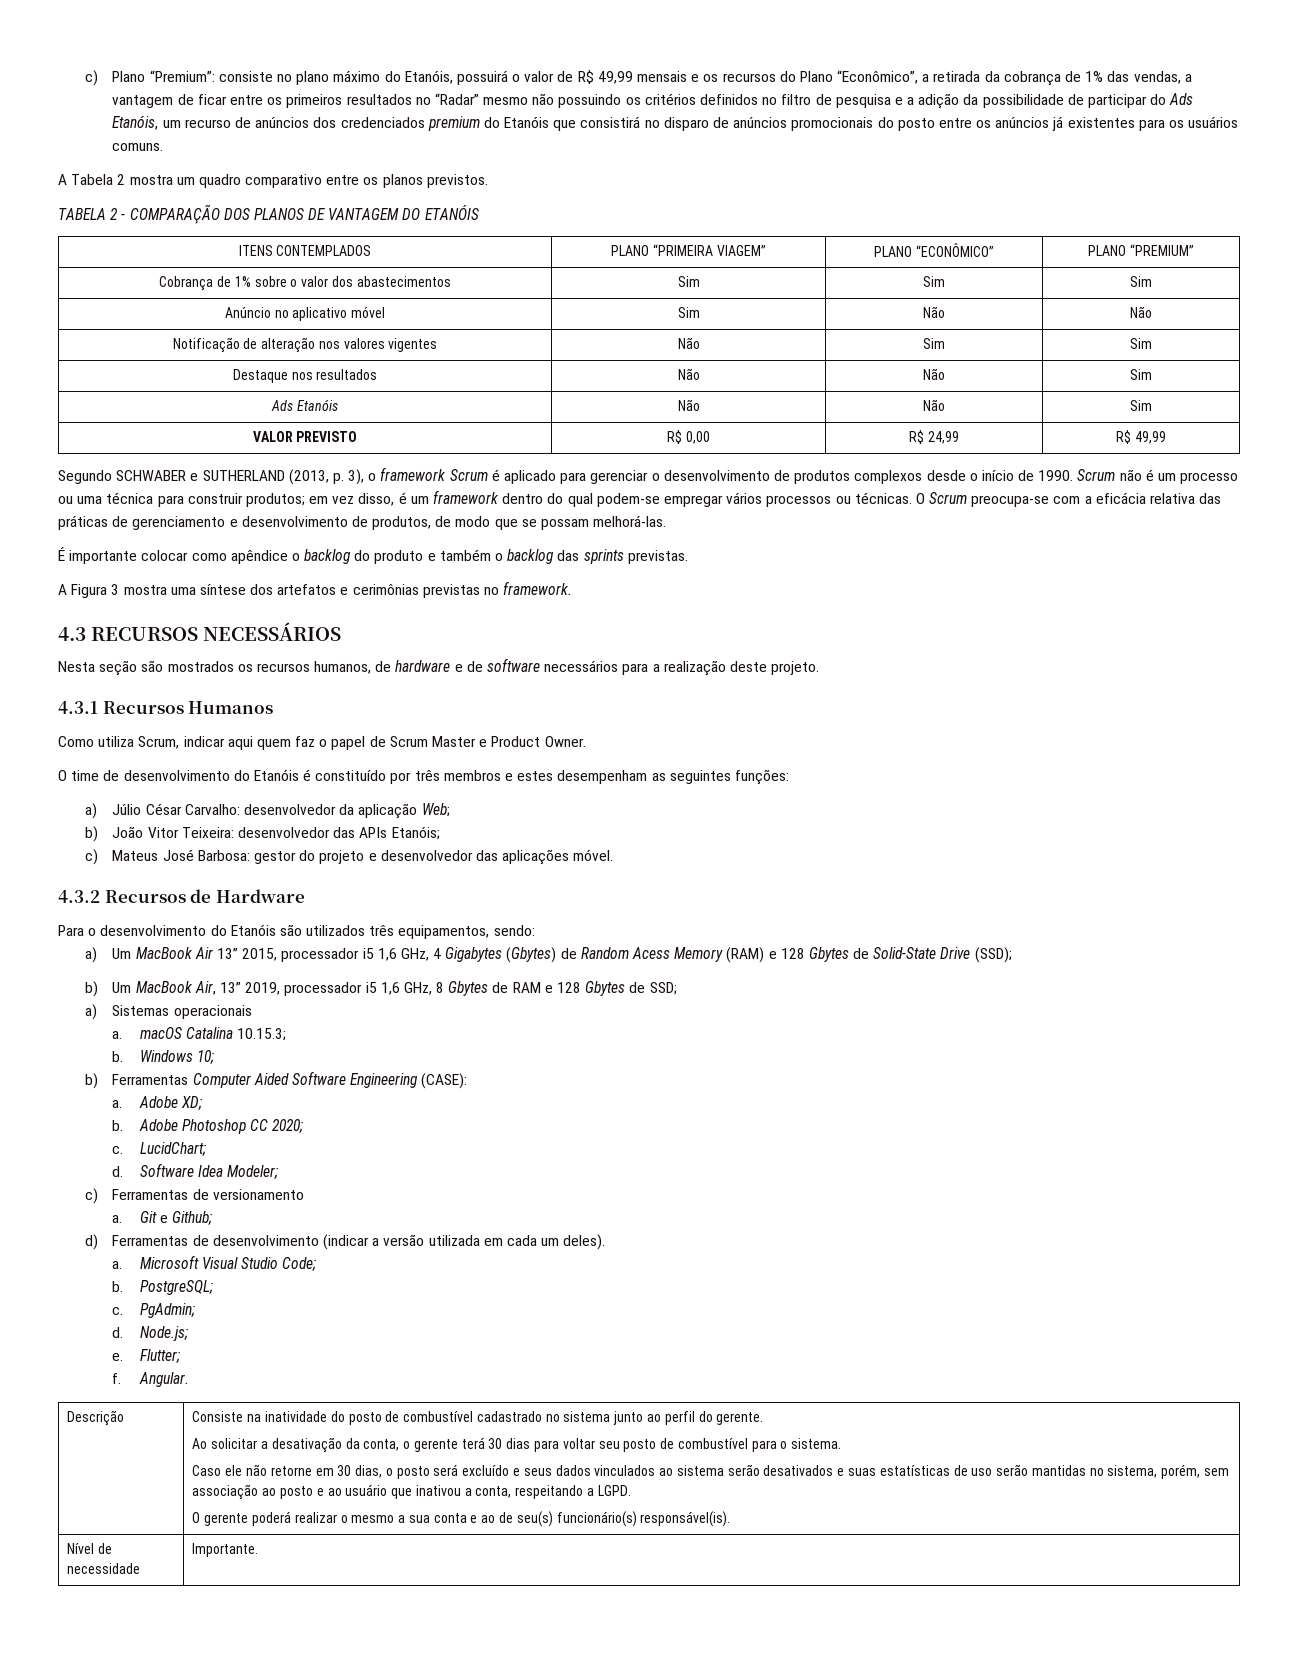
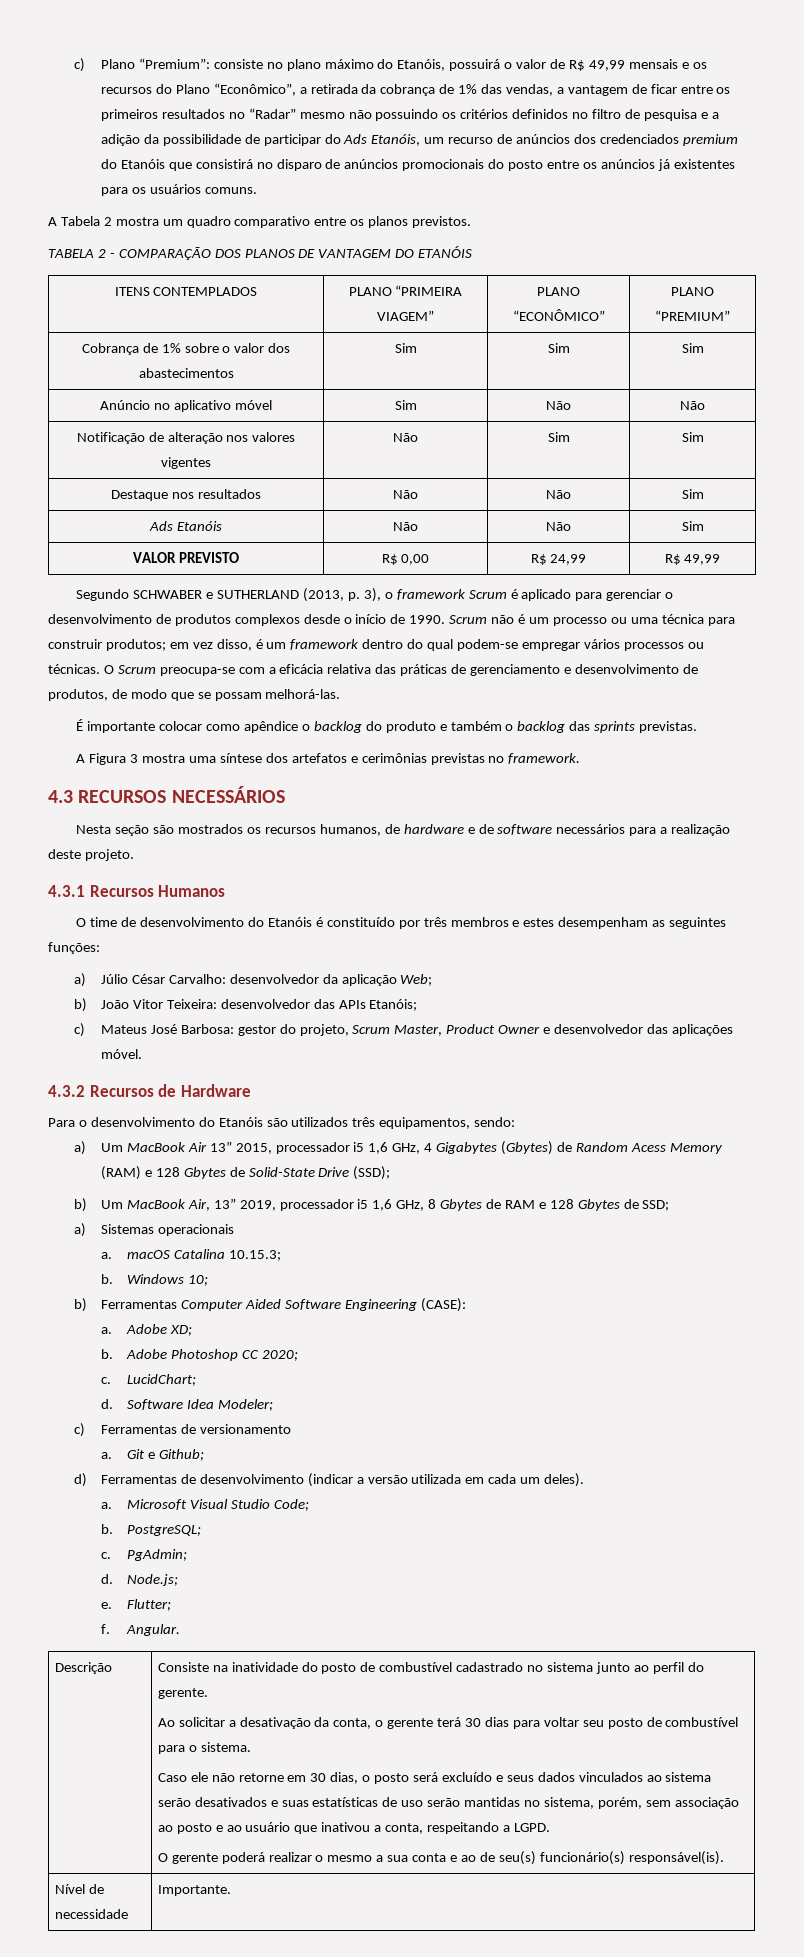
- Como utiliza Scrum, indicar aqui quem faz o papel de Scrum Master e Product Owner.
- c) Mateus José Barbosa: gestor do projeto e desenvolvedor das aplicações móvel.
+ c) Mateus José Barbosa: gestor do projeto, Scrum Master, Product Owner e desenvolvedor das aplicações móvel.

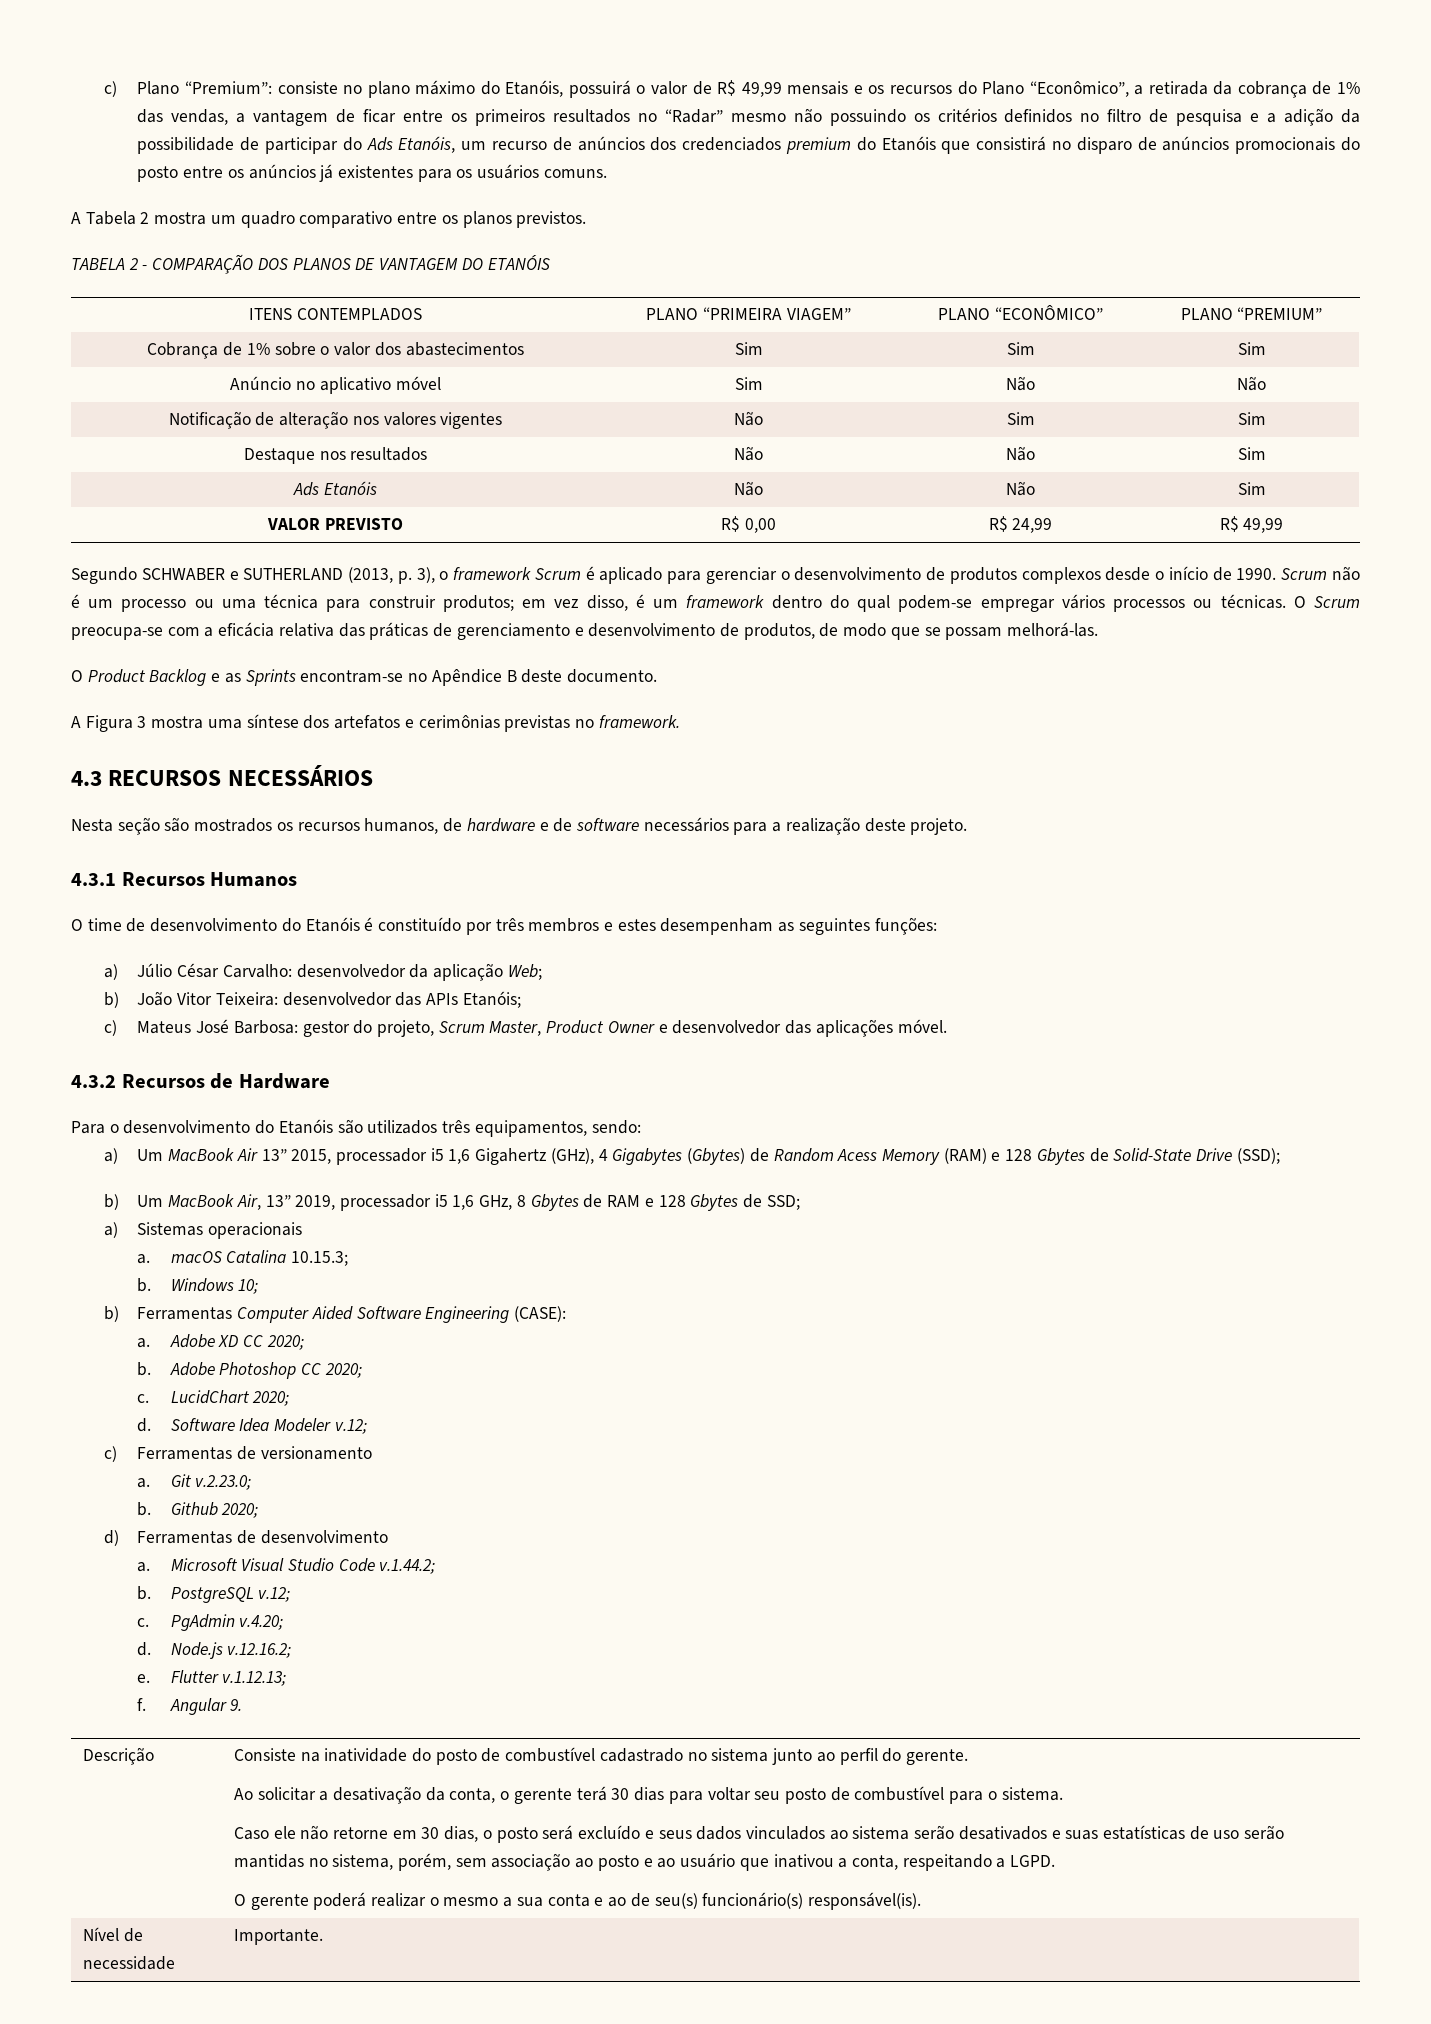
- É importante colocar como apêndice o backlog do produto e também o backlog das sprints previstas.
+ O Product Backlog e as Sprints encontram-se no Apêndice B deste documento.
- a) Um MacBook Air 13” 2015, processador i5 1,6 GHz, 4 Gigabytes (Gbytes) de Random Acess Memory (RAM) e 128 Gbytes de Solid-State Drive (SSD);
+ a) Um MacBook Air 13” 2015, processador i5 1,6 Gigahertz (GHz), 4 Gigabytes (Gbytes) de Random Acess Memory (RAM) e 128 Gbytes de Solid-State Drive (SSD);
- Adobe XD;
+ Adobe XD CC 2020;
- LucidChart;
+ LucidChart 2020;
- Software Idea Modeler;
+ Software Idea Modeler v.12;
- Git e Github;
+ Git v.2.23.0;
+ b. Github 2020;
- d) Ferramentas de desenvolvimento (indicar a versão utilizada em cada um deles).
+ d) Ferramentas de desenvolvimento
- Microsoft Visual Studio Code;
- b. PostgreSQL;
- c. PgAdmin;
- d. Node.js;
+ Microsoft Visual Studio Code v.1.44.2;
+ b. PostgreSQL v.12;
+ c. PgAdmin v.4.20;
+ d. Node.js v.12.16.2;
- Flutter;
+ Flutter v.1.12.13;
- Angular.
+ Angular 9.

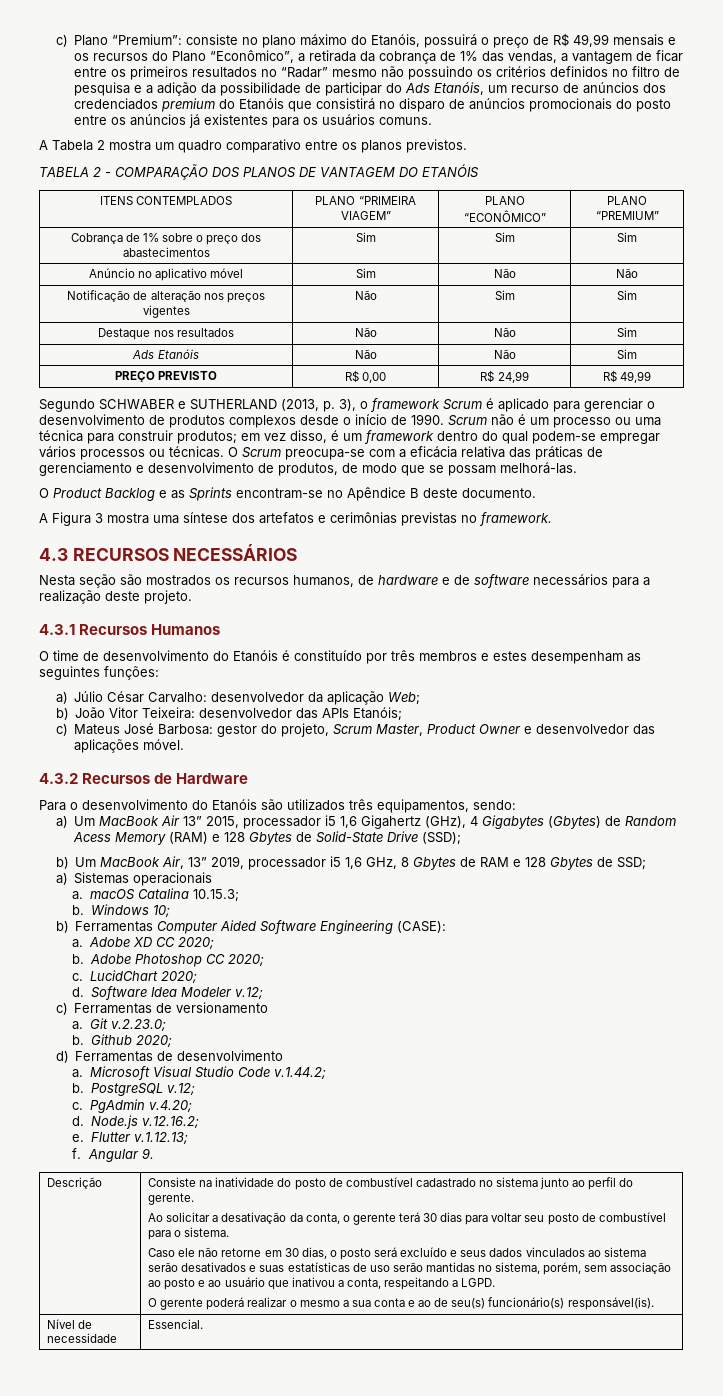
- consiste no plano máximo do Etanóis, possuirá o valor de R$ 49,99 mensais e os recursos do Plano “Econômico”, a retirada da cobrança de 1% das vendas, a vantagem de ficar entre os primeiros resultados no “Radar” mesmo não possuindo os critérios definidos no filtro de pesquisa e a adição da possibilidade de participar do Ads Etanóis, um recurso de anúncios dos credenciados premium do Etanóis que consistirá no disparo de anúncios promocionais do posto entre os anúncios já existentes para os usuários comuns.
+ consiste no plano máximo do Etanóis, possuirá o preço de R$ 49,99 mensais e os recursos do Plano “Econômico”, a retirada da cobrança de 1% das vendas, a vantagem de ficar entre os primeiros resultados no “Radar” mesmo não possuindo os critérios definidos no filtro de pesquisa e a adição da possibilidade de participar do Ads Etanóis, um recurso de anúncios dos credenciados premium do Etanóis que consistirá no disparo de anúncios promocionais do posto entre os anúncios já existentes para os usuários comuns.
- Cobrança de 1% sobre o valor dos abastecimentos | Sim | Sim | Sim
+ Cobrança de 1% sobre o preço dos abastecimentos | Sim | Sim | Sim
- Notificação de alteração nos valores vigentes | Não | Sim | Sim
+ Notificação de alteração nos preços vigentes | Não | Sim | Sim
- VALOR PREVISTO | R$ 0,00 | R$ 24,99 | R$ 49,99
+ PREÇO PREVISTO | R$ 0,00 | R$ 24,99 | R$ 49,99
- Nível de necessidade | Importante.
+ Nível de necessidade | Essencial.

